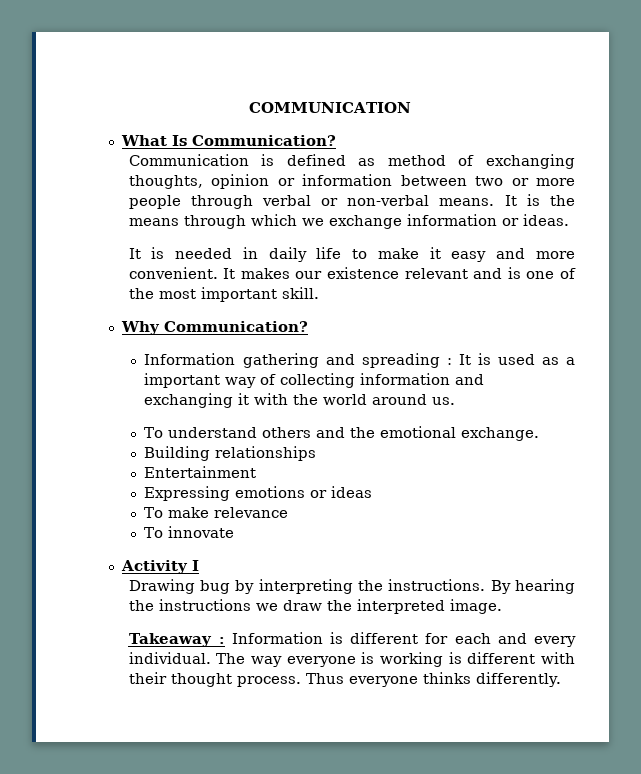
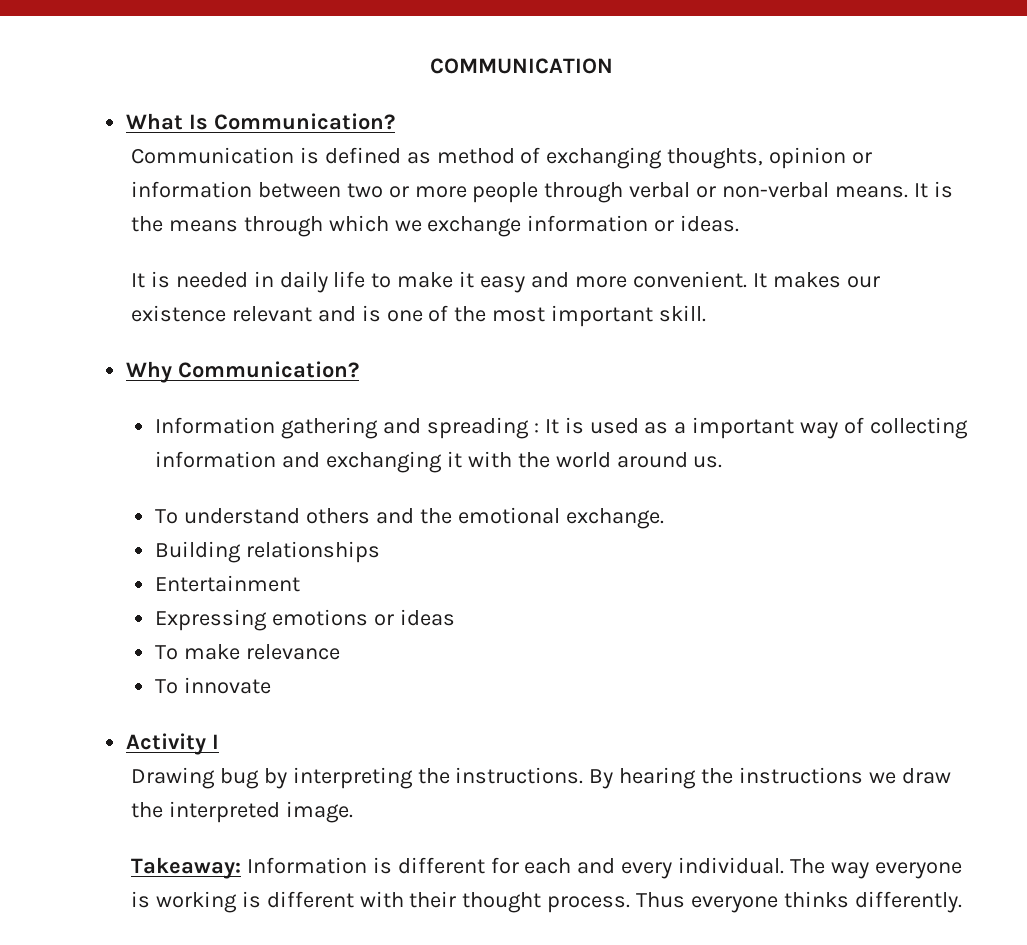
- Takeaway : Information is different for each and every individual.
+ Takeaway: Information is different for each and every individual.

